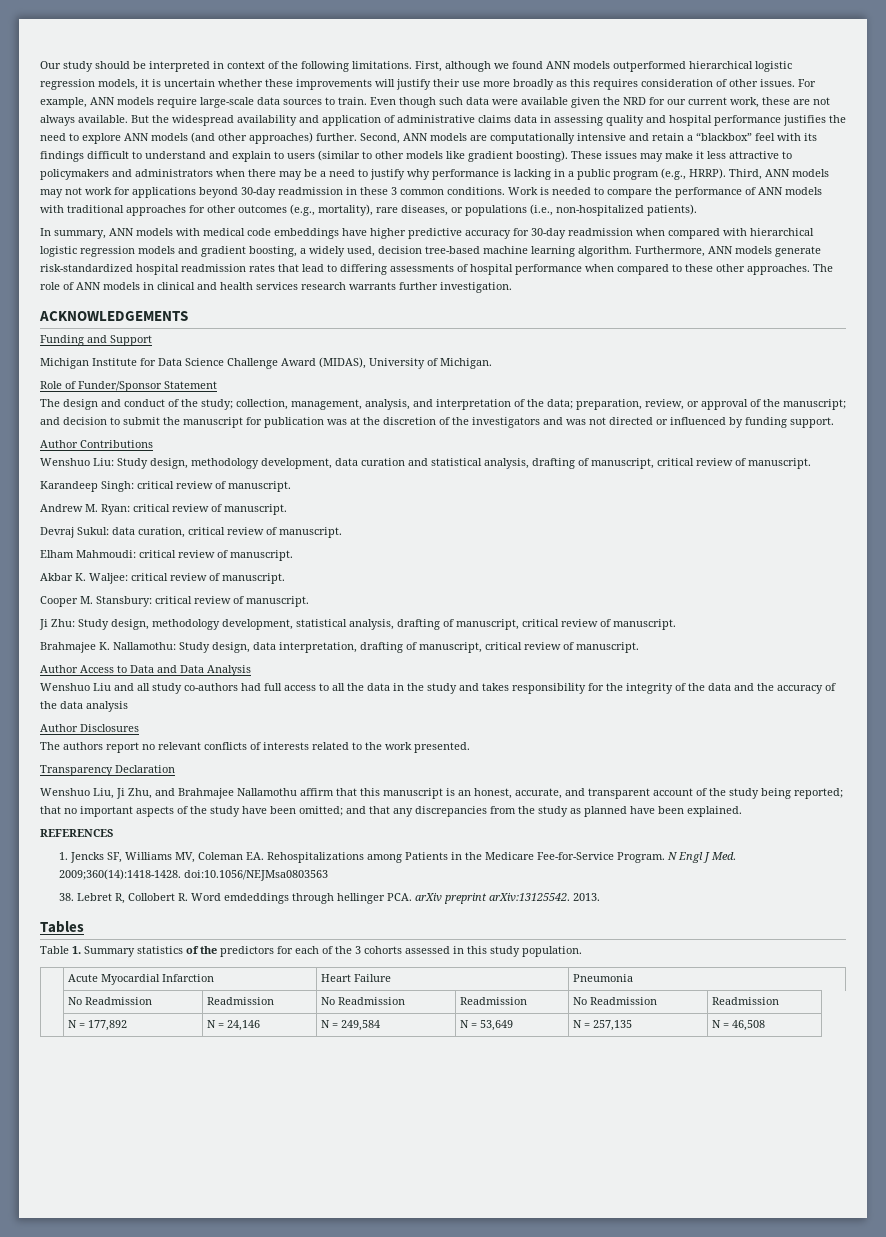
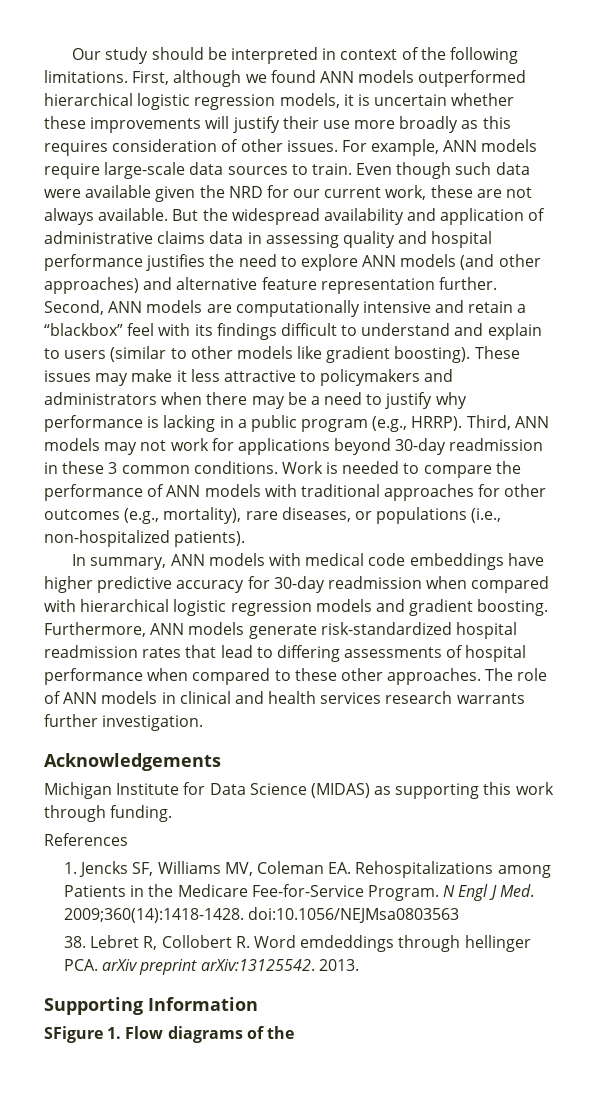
- But the widespread availability and application of administrative claims data in assessing quality and hospital performance justifies the need to explore ANN models (and other approaches) further.
+ But the widespread availability and application of administrative claims data in assessing quality and hospital performance justifies the need to explore ANN models (and other approaches) and alternative feature representation further.
- In summary, ANN models with medical code embeddings have higher predictive accuracy for 30-day readmission when compared with hierarchical logistic regression models and gradient boosting, a widely used, decision tree-based machine learning algorithm.
+ In summary, ANN models with medical code embeddings have higher predictive accuracy for 30-day readmission when compared with hierarchical logistic regression models and gradient boosting.
- ACKNOWLEDGEMENTS
- Funding and Support
+ Acknowledgements
- Michigan Institute for Data Science Challenge Award (MIDAS), University of Michigan.
- Role of Funder/Sponsor Statement
- The design and conduct of the study; collection, management, analysis, and interpretation of the data; preparation, review, or approval of the manuscript; and decision to submit the manuscript for publication was at the discretion of the investigators and was not directed or influenced by funding support.
- Author Contributions
- Wenshuo Liu: Study design, methodology development, data curation and statistical analysis, drafting of manuscript, critical review of manuscript.
- Karandeep Singh: critical review of manuscript.
- Andrew M. Ryan: critical review of manuscript.
- Devraj Sukul: data curation, critical review of manuscript.
- Elham Mahmoudi: critical review of manuscript.
- Akbar K. Waljee: critical review of manuscript.
- Cooper M. Stansbury: critical review of manuscript.
- Ji Zhu: Study design, methodology development, statistical analysis, drafting of manuscript, critical review of manuscript.
- Brahmajee K. Nallamothu: Study design, data interpretation, drafting of manuscript, critical review of manuscript.
- Author Access to Data and Data Analysis
- Wenshuo Liu and all study co-authors had full access to all the data in the study and takes responsibility for the integrity of the data and the accuracy of the data analysis
- Author Disclosures
- The authors report no relevant conflicts of interests related to the work presented.
- Transparency Declaration
- Wenshuo Liu, Ji Zhu, and Brahmajee Nallamothu affirm that this manuscript is an honest, accurate, and transparent account of the study being reported; that no important aspects of the study have been omitted; and that any discrepancies from the study as planned have been explained.
- REFERENCES
+ Michigan Institute for Data Science (MIDAS) as supporting this work through funding.
+ References
- Tables
- Table 1. Summary statistics of the predictors for each of the 3 cohorts assessed in this study population.
- | Acute Myocardial Infarction | Heart Failure | Pneumonia
- | No Readmission | Readmission | No Readmission | Readmission | No Readmission | Readmission
- | N = 177,892 | N = 24,146 | N = 249,584 | N = 53,649 | N = 257,135 | N = 46,508
+ Supporting Information
+ SFigure 1. Flow diagrams of the

